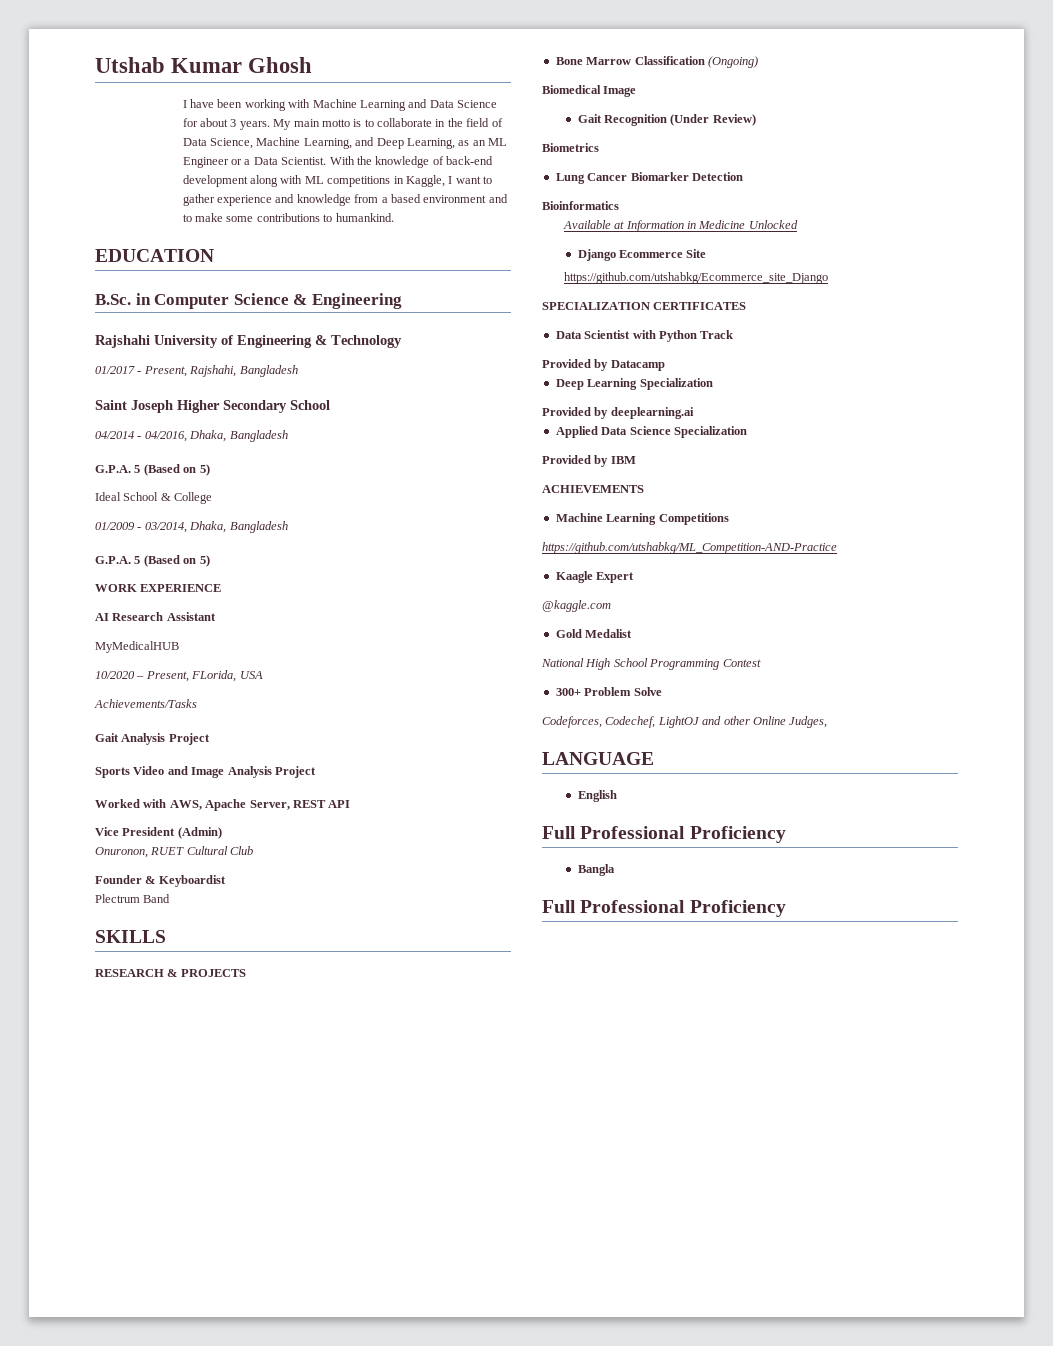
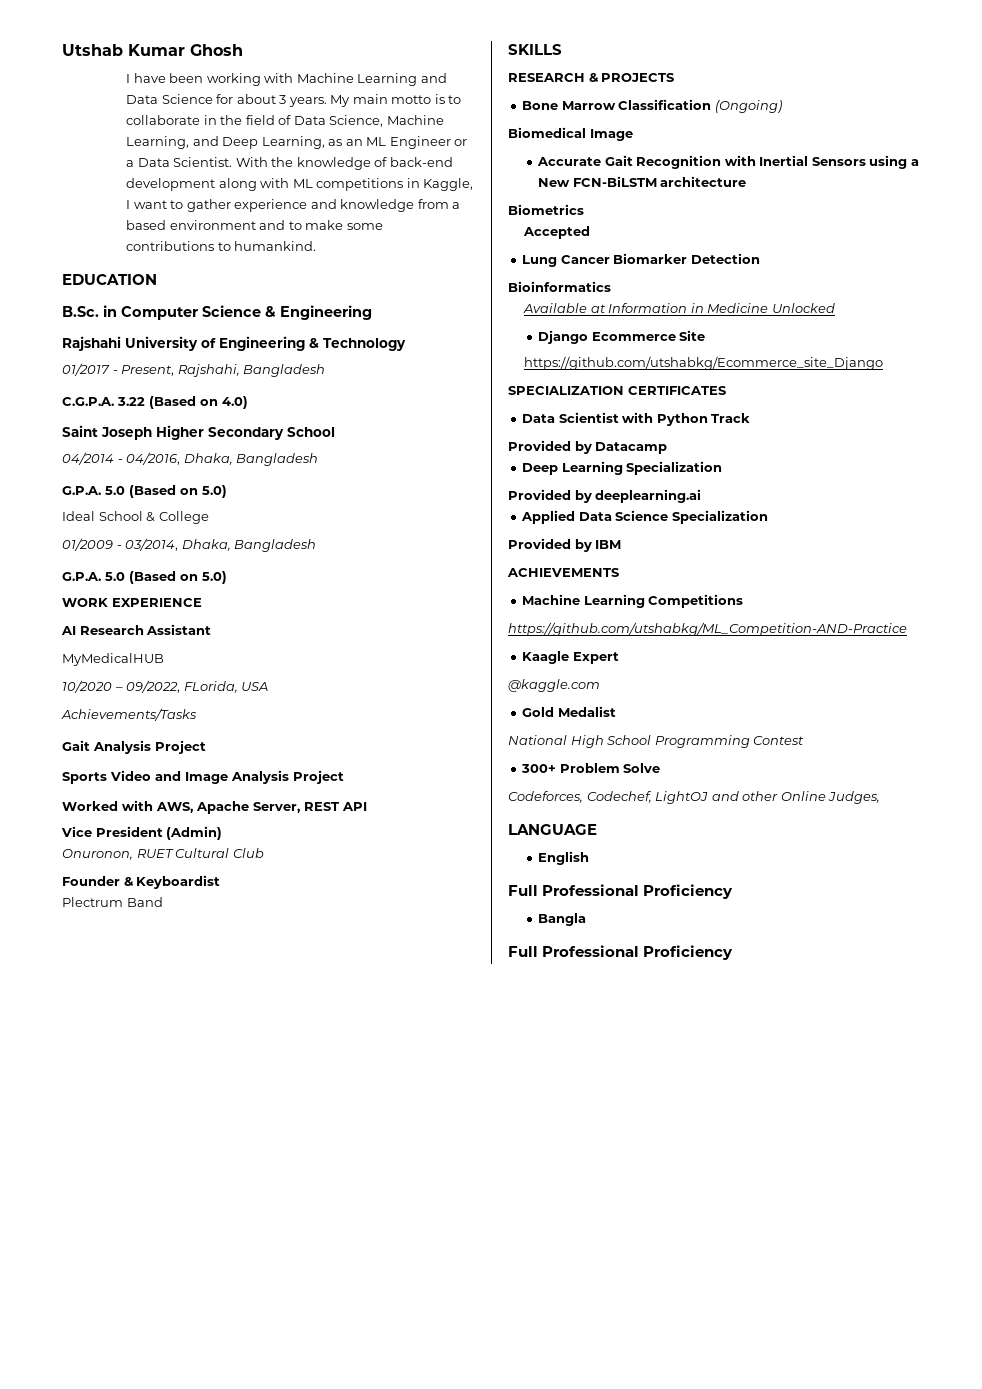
+ C.G.P.A. 3.22 (Based on 4.0)
  04/2014 - 04/2016, Dhaka, Bangladesh
- G.P.A. 5 (Based on 5)
+ G.P.A. 5.0 (Based on 5.0)
  01/2009 - 03/2014, Dhaka, Bangladesh
- G.P.A. 5 (Based on 5)
+ G.P.A. 5.0 (Based on 5.0)
- 10/2020 – Present, FLorida, USA
+ 10/2020 – 09/2022, FLorida, USA
- Gait Recognition (Under Review)
+ Accurate Gait Recognition with Inertial Sensors using a New FCN-BiLSTM architecture
+ Accepted

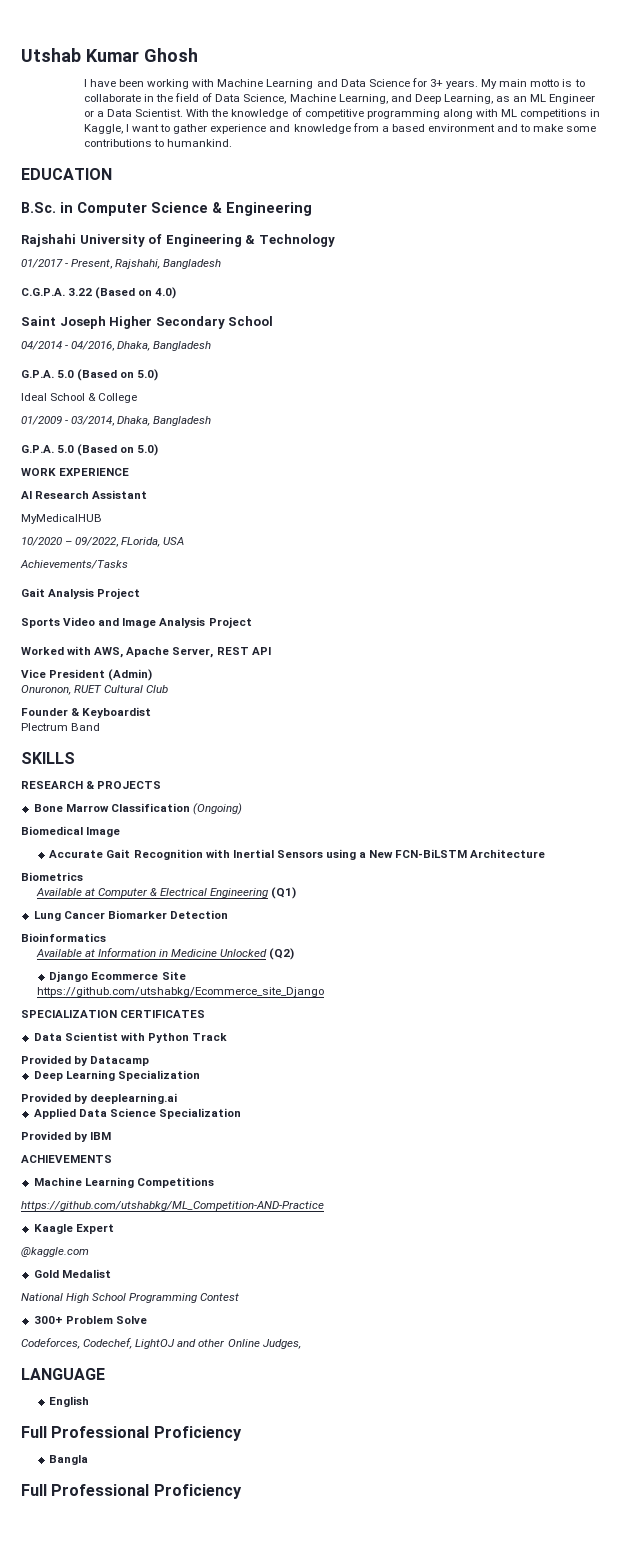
- I have been working with Machine Learning and Data Science for about 3 years.
+ I have been working with Machine Learning and Data Science for 3+ years.
- With the knowledge of back-end development along with ML competitions in Kaggle, I want to gather experience and knowledge from a based environment and to make some contributions to humankind.
+ With the knowledge of competitive programming along with ML competitions in Kaggle, I want to gather experience and knowledge from a based environment and to make some contributions to humankind.
- Accurate Gait Recognition with Inertial Sensors using a New FCN-BiLSTM architecture
+ Accurate Gait Recognition with Inertial Sensors using a New FCN-BiLSTM Architecture
- Accepted
+ Available at Computer & Electrical Engineering (Q1)
- Available at Information in Medicine Unlocked
+ Available at Information in Medicine Unlocked (Q2)

